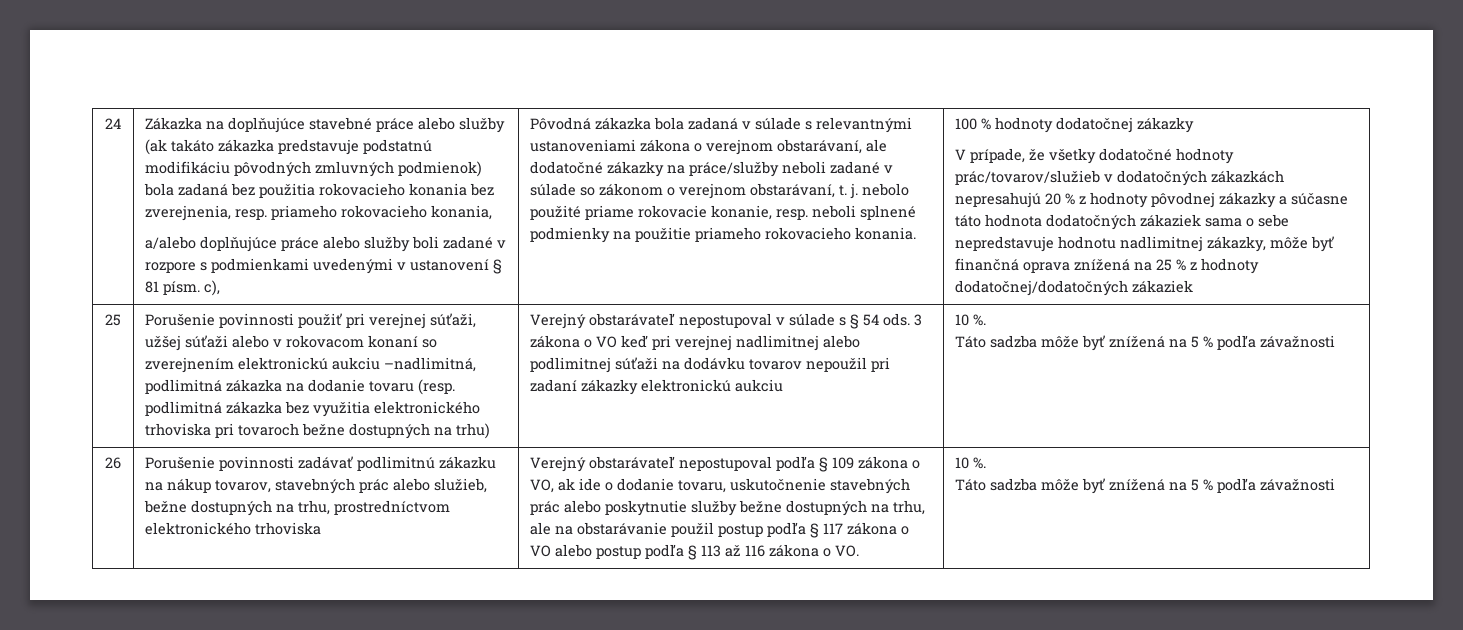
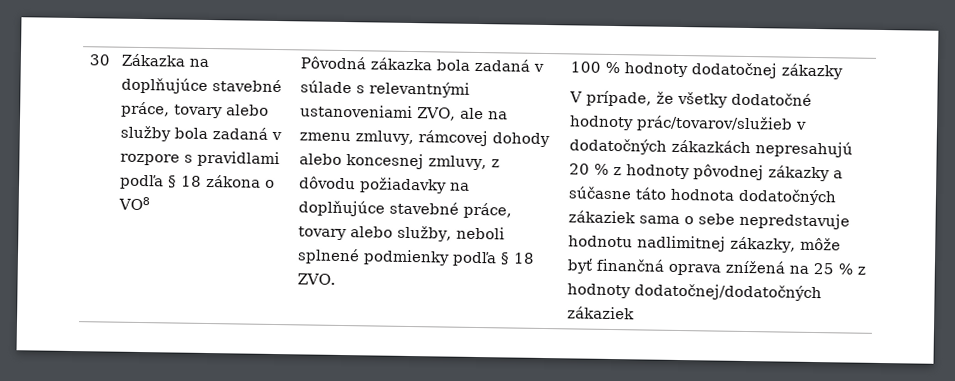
- 24
+ 30
- Zákazka na doplňujúce stavebné práce alebo služby (ak takáto zákazka predstavuje podstatnú modifikáciu pôvodných zmluvných podmienok) bola zadaná bez použitia rokovacieho konania bez zverejnenia, resp. priameho rokovacieho konania,
- a/alebo doplňujúce práce alebo služby boli zadané v rozpore s podmienkami uvedenými v ustanovení § 81 písm. c),
+ Zákazka na doplňujúce stavebné práce, tovary alebo služby bola zadaná v rozpore s pravidlami podľa § 18 zákona o VO8
- Pôvodná zákazka bola zadaná v súlade s relevantnými ustanoveniami zákona o verejnom obstarávaní, ale dodatočné zákazky na práce/služby neboli zadané v súlade so zákonom o verejnom obstarávaní, t. j. nebolo použité priame rokovacie konanie, resp. neboli splnené podmienky na použitie priameho rokovacieho konania.
+ Pôvodná zákazka bola zadaná v súlade s relevantnými ustanoveniami ZVO, ale na zmenu zmluvy, rámcovej dohody alebo koncesnej zmluvy, z dôvodu požiadavky na doplňujúce stavebné práce, tovary alebo služby, neboli splnené podmienky podľa § 18 ZVO.
- 25 | Porušenie povinnosti použiť pri verejnej súťaži, užšej súťaži alebo v rokovacom konaní so zverejnením elektronickú aukciu –nadlimitná, podlimitná zákazka na dodanie tovaru (resp. podlimitná zákazka bez využitia elektronického trhoviska pri tovaroch bežne dostupných na trhu) | Verejný obstarávateľ nepostupoval v súlade s § 54 ods. 3 zákona o VO keď pri verejnej nadlimitnej alebo podlimitnej súťaži na dodávku tovarov nepoužil pri zadaní zákazky elektronickú aukciu | 10 %.
- Táto sadzba môže byť znížená na 5 % podľa závažnosti
- 26 | Porušenie povinnosti zadávať podlimitnú zákazku na nákup tovarov, stavebných prác alebo služieb, bežne dostupných na trhu, prostredníctvom elektronického trhoviska | Verejný obstarávateľ nepostupoval podľa § 109 zákona o VO, ak ide o dodanie tovaru, uskutočnenie stavebných prác alebo poskytnutie služby bežne dostupných na trhu, ale na obstarávanie použil postup podľa § 117 zákona o VO alebo postup podľa § 113 až 116 zákona o VO. | 10 %.
- Táto sadzba môže byť znížená na 5 % podľa závažnosti

